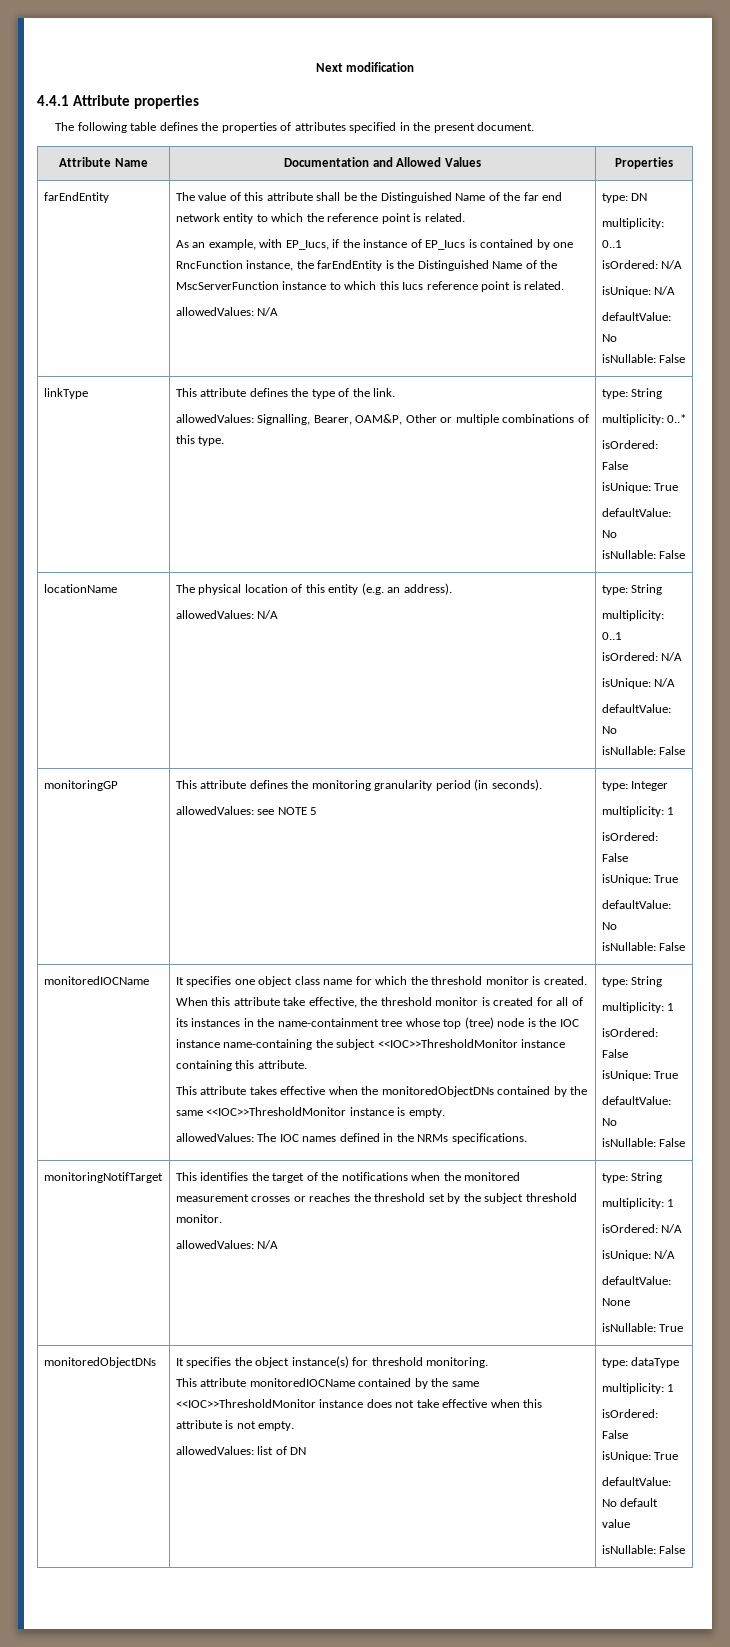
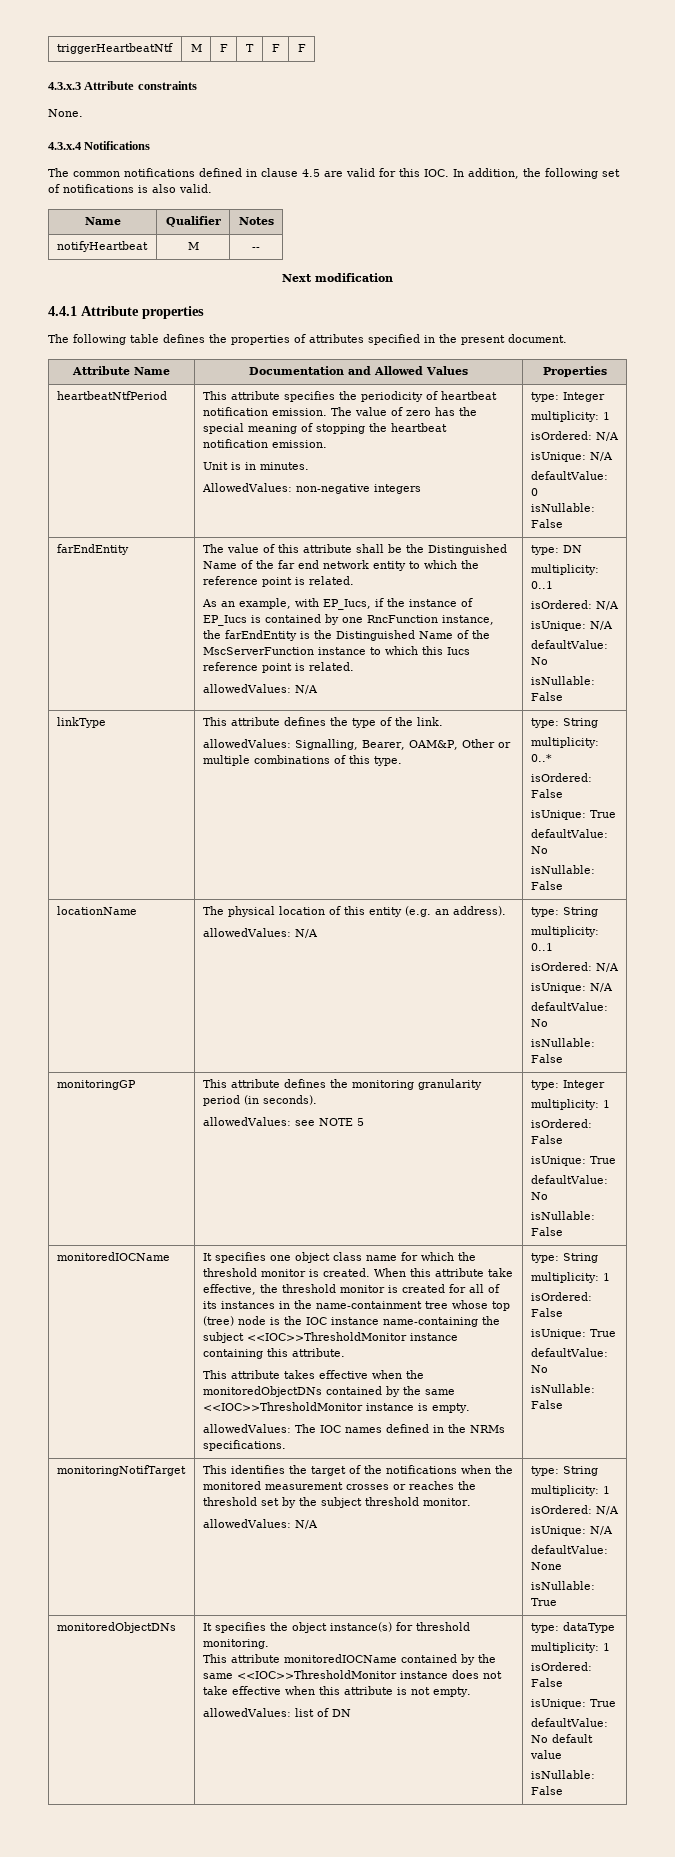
+ triggerHeartbeatNtf | M | F | T | F | F
+ 4.3.x.3 Attribute constraints
+ None.
+ 4.3.x.4 Notifications
+ The common notifications defined in clause 4.5 are valid for this IOC. In addition, the following set of notifications is also valid.
+ Name | Qualifier | Notes
+ notifyHeartbeat | M | --
+ heartbeatNtfPeriod | This attribute specifies the periodicity of heartbeat notification emission. The value of zero has the special meaning of stopping the heartbeat notification emission.
+ Unit is in minutes.
+ AllowedValues: non-negative integers | type: Integer
+ multiplicity: 1
+ isOrdered: N/A
+ isUnique: N/A
+ defaultValue: 0
+ isNullable: False

